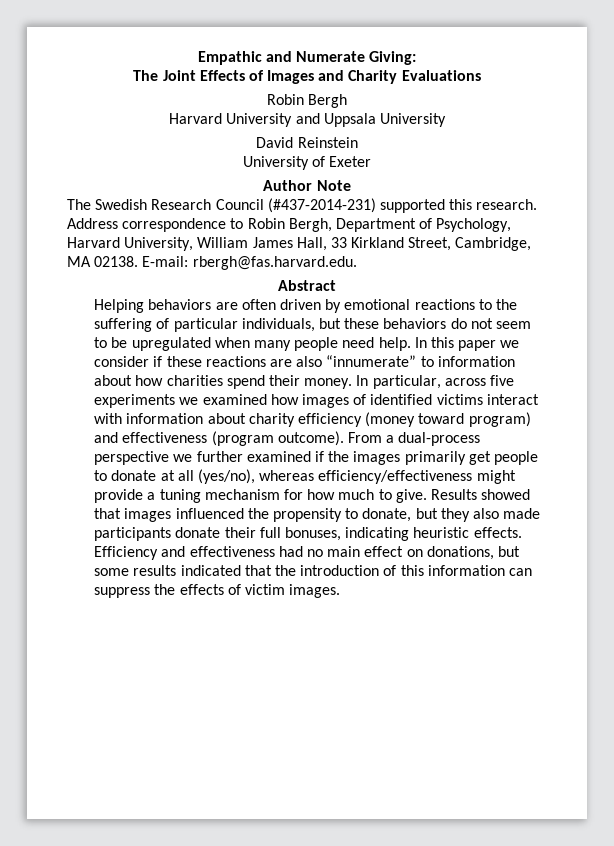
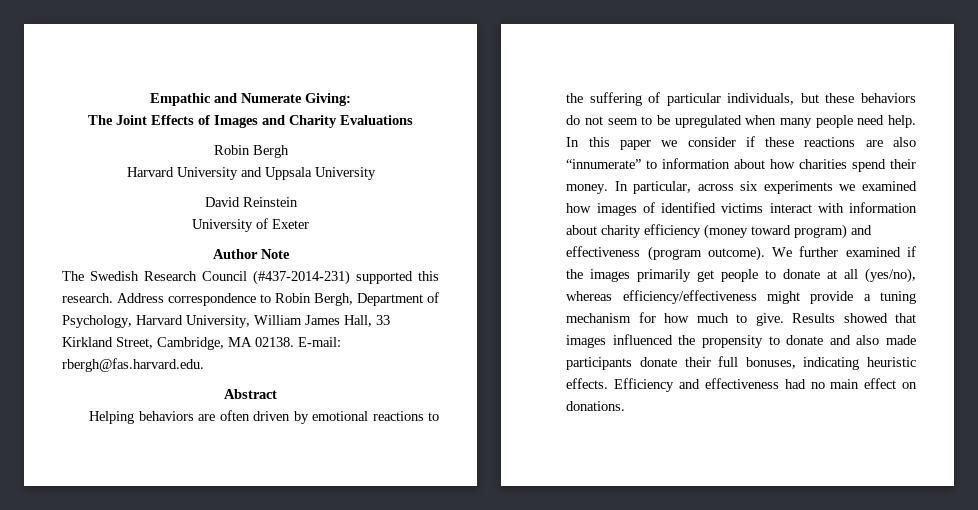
- In particular, across five experiments we examined how images of identified victims interact with information about charity efficiency (money toward program) and effectiveness (program outcome).
+ In particular, across six experiments we examined how images of identified victims interact with information about charity efficiency (money toward program) and effectiveness (program outcome).
- From a dual-process perspective we further examined if the images primarily get people to donate at all (yes/no), whereas efficiency/effectiveness might provide a tuning mechanism for how much to give.
+ We further examined if the images primarily get people to donate at all (yes/no), whereas efficiency/effectiveness might provide a tuning mechanism for how much to give.
- Results showed that images influenced the propensity to donate, but they also made participants donate their full bonuses, indicating heuristic effects.
+ Results showed that images influenced the propensity to donate and also made participants donate their full bonuses, indicating heuristic effects.
- Efficiency and effectiveness had no main effect on donations, but some results indicated that the introduction of this information can suppress the effects of victim images.
+ Efficiency and effectiveness had no main effect on donations.

